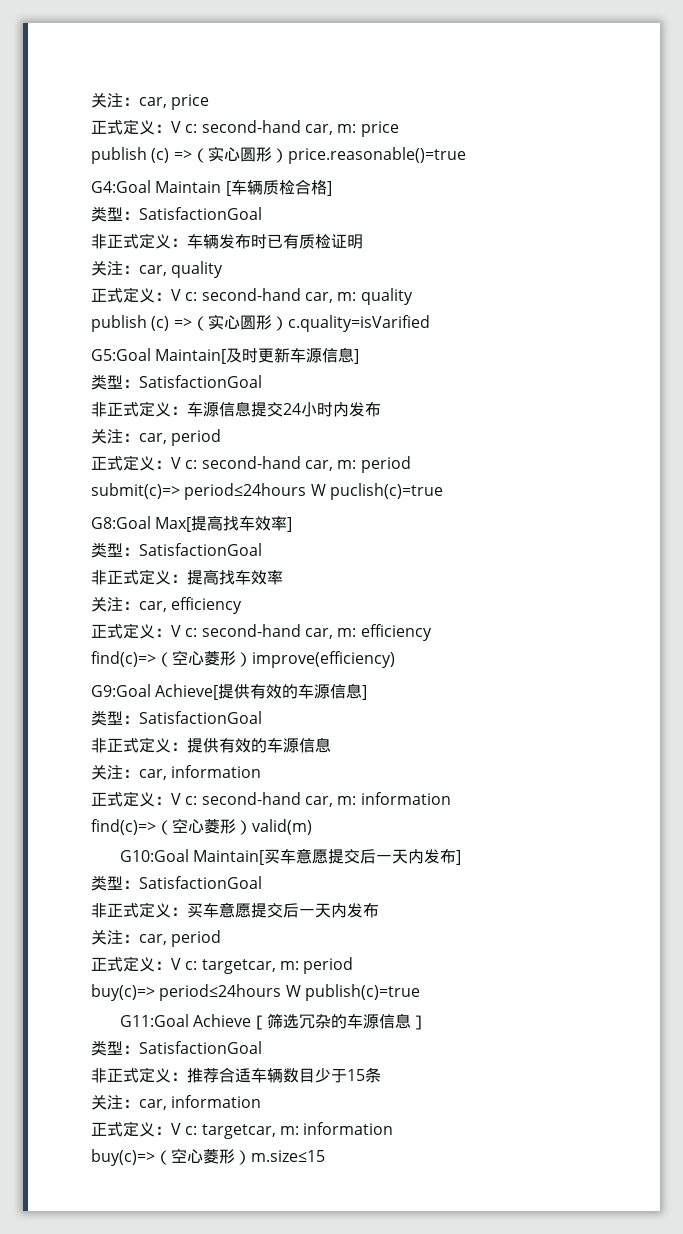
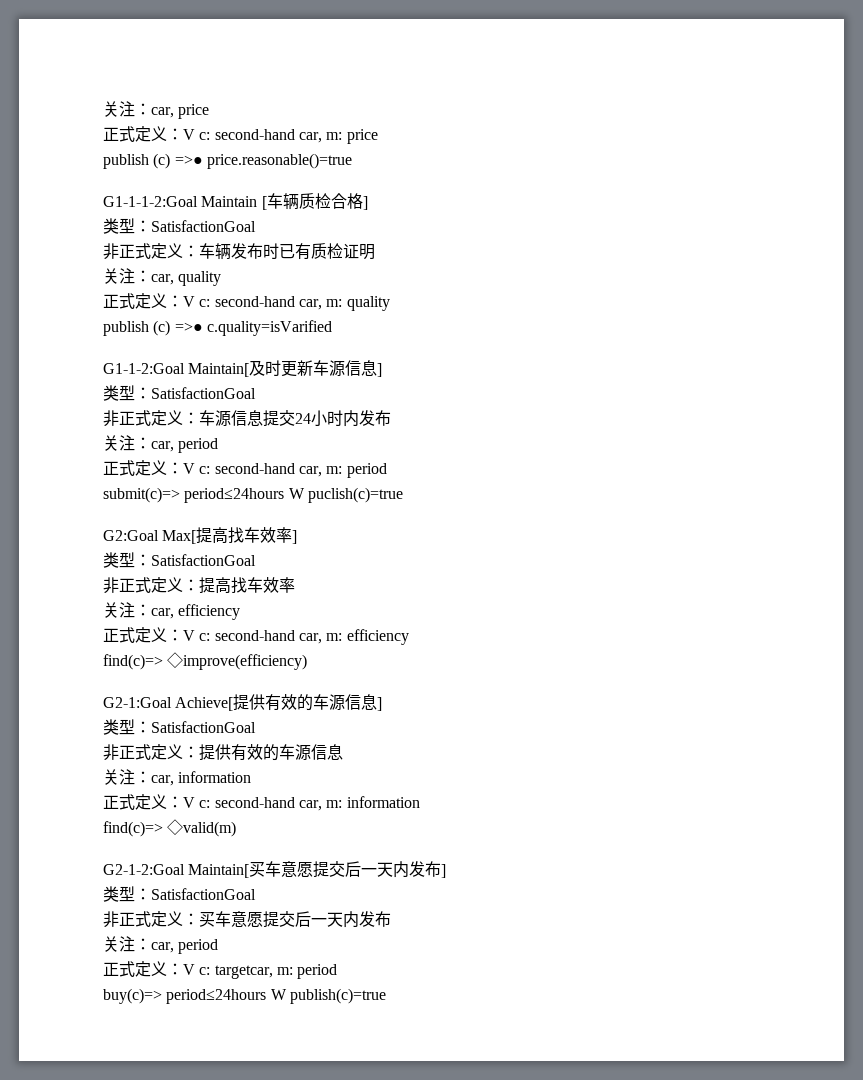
- publish (c) =>（实心圆形）price.reasonable()=true
+ publish (c) =>● price.reasonable()=true
- G4:Goal Maintain [车辆质检合格]
+ G1-1-1-2:Goal Maintain [车辆质检合格]
- publish (c) =>（实心圆形）c.quality=isVarified
+ publish (c) =>● c.quality=isVarified
- G5:Goal Maintain[及时更新车源信息]
+ G1-1-2:Goal Maintain[及时更新车源信息]
- G8:Goal Max[提高找车效率]
+ G2:Goal Max[提高找车效率]
- find(c)=>（空心菱形）improve(efficiency)
- G9:Goal Achieve[提供有效的车源信息]
+ find(c)=> ◇improve(efficiency)
+ G2-1:Goal Achieve[提供有效的车源信息]
- find(c)=>（空心菱形）valid(m)
- G10:Goal Maintain[买车意愿提交后一天内发布]
+ find(c)=> ◇valid(m)
+ G2-1-2:Goal Maintain[买车意愿提交后一天内发布]
- G11:Goal Achieve［筛选冗杂的车源信息］
- 类型：SatisfactionGoal
- 非正式定义：推荐合适车辆数目少于15条
- 关注：car, information
- 正式定义：V c: targetcar, m: information
- buy(c)=>（空心菱形）m.size≤15

